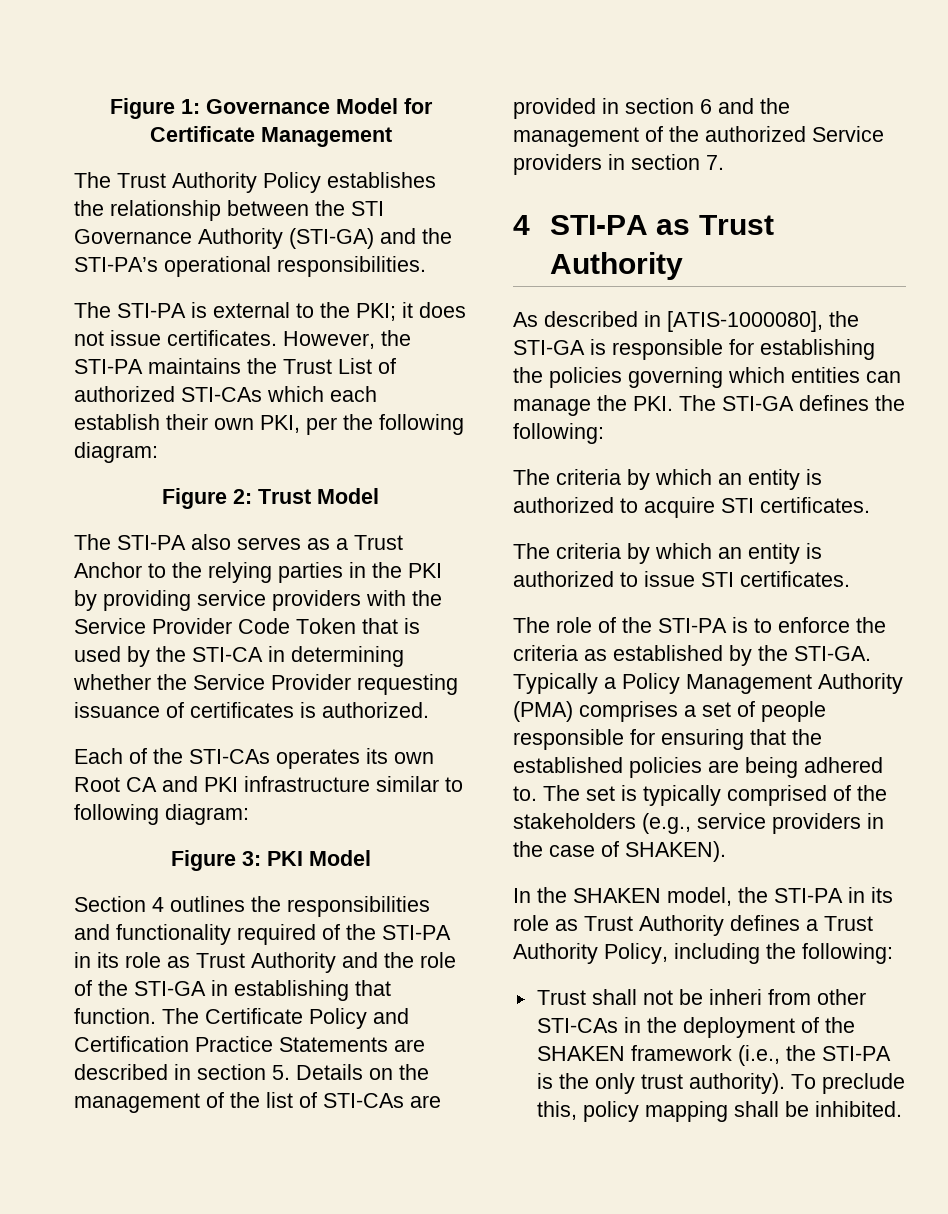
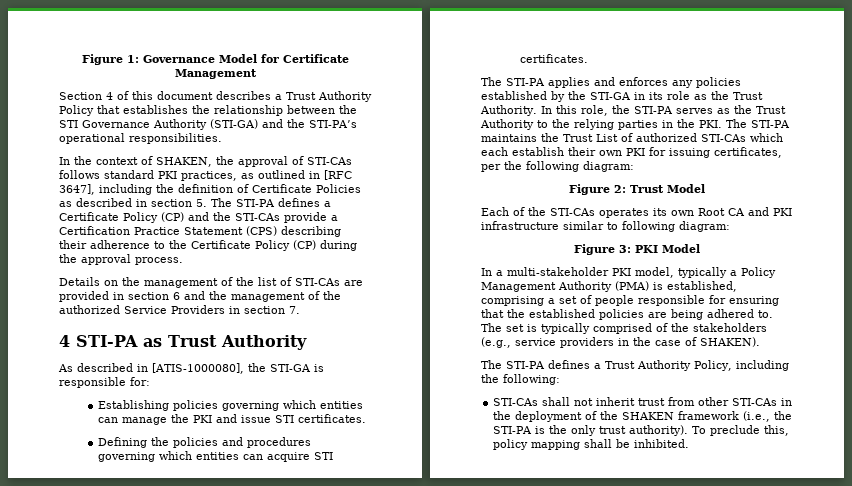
- The Trust Authority Policy establishes the relationship between the STI Governance Authority (STI-GA) and the STI-PA’s operational responsibilities.
+ Section 4 of this document describes a Trust Authority Policy that establishes the relationship between the STI Governance Authority (STI-GA) and the STI-PA’s operational responsibilities.
- The STI-PA is external to the PKI; it does not issue certificates. However, the STI-PA maintains the Trust List of authorized STI-CAs which each establish their own PKI, per the following diagram:
+ In the context of SHAKEN, the approval of STI-CAs follows standard PKI practices, as outlined in [RFC 3647], including the definition of Certificate Policies as described in section 5. The STI-PA defines a Certificate Policy (CP) and the STI-CAs provide a Certification Practice Statement (CPS) describing their adherence to the Certificate Policy (CP) during the approval process.
+ Details on the management of the list of STI-CAs are provided in section 6 and the management of the authorized Service Providers in section 7.
+ 4 STI-PA as Trust Authority
+ As described in [ATIS-1000080], the STI-GA is responsible for:
+ Establishing policies governing which entities can manage the PKI and issue STI certificates.
+ Defining the policies and procedures governing which entities can acquire STI certificates.
+ The STI-PA applies and enforces any policies established by the STI-GA in its role as the Trust Authority. In this role, the STI-PA serves as the Trust Authority to the relying parties in the PKI. The STI-PA maintains the Trust List of authorized STI-CAs which each establish their own PKI for issuing certificates, per the following diagram:
- The STI-PA also serves as a Trust Anchor to the relying parties in the PKI by providing service providers with the Service Provider Code Token that is used by the STI-CA in determining whether the Service Provider requesting issuance of certificates is authorized.
- Section 4 outlines the responsibilities and functionality required of the STI-PA in its role as Trust Authority and the role of the STI-GA in establishing that function. The Certificate Policy and Certification Practice Statements are described in section 5. Details on the management of the list of STI-CAs are provided in section 6 and the management of the authorized Service providers in section 7.
- 4 STI-PA as Trust Authority
- As described in [ATIS-1000080], the STI-GA is responsible for establishing the policies governing which entities can manage the PKI. The STI-GA defines the following:
- The criteria by which an entity is authorized to acquire STI certificates.
- The criteria by which an entity is authorized to issue STI certificates.
- The role of the STI-PA is to enforce the criteria as established by the STI-GA. Typically a Policy Management Authority (PMA) comprises a set of people responsible for ensuring that the established policies are being adhered to.
+ In a multi-stakeholder PKI model, typically a Policy Management Authority (PMA) is established, comprising a set of people responsible for ensuring that the established policies are being adhered to.
- In the SHAKEN model, the STI-PA in its role as Trust Authority defines a Trust Authority Policy, including the following:
+ The STI-PA defines a Trust Authority Policy, including the following:
- Trust shall not be inheri from other STI-CAs in the deployment of the SHAKEN framework (i.e., the STI-PA is the only trust authority).
+ STI-CAs shall not inherit trust from other STI-CAs in the deployment of the SHAKEN framework (i.e., the STI-PA is the only trust authority).

